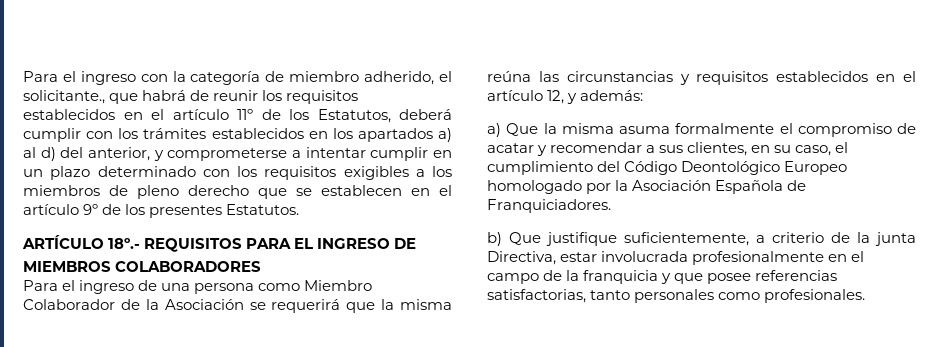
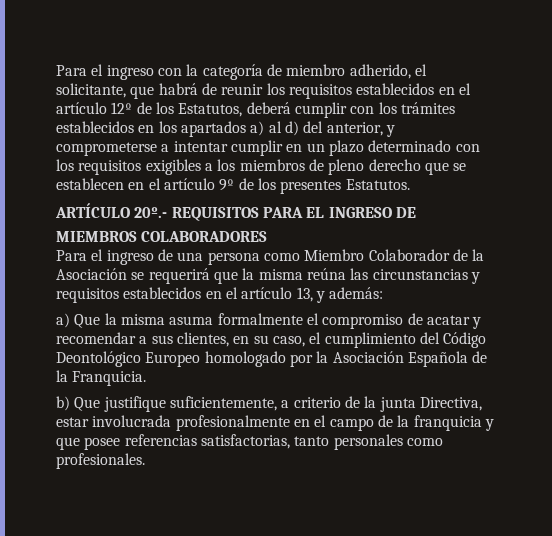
- Para el ingreso con la categoría de miembro adherido, el solicitante., que habrá de reunir los requisitos establecidos en el artículo 11º de los Estatutos, deberá cumplir con los trámites establecidos en los apartados a) al d) del anterior, y comprometerse a intentar cumplir en un plazo determinado con los requisitos exigibles a los miembros de pleno derecho que se establecen en el artículo 9º de los presentes Estatutos.
+ Para el ingreso con la categoría de miembro adherido, el solicitante, que habrá de reunir los requisitos establecidos en el artículo 12º de los Estatutos, deberá cumplir con los trámites establecidos en los apartados a) al d) del anterior, y comprometerse a intentar cumplir en un plazo determinado con los requisitos exigibles a los miembros de pleno derecho que se establecen en el artículo 9º de los presentes Estatutos.
- ARTÍCULO 18º.- REQUISITOS PARA EL INGRESO DE
+ ARTÍCULO 20º.- REQUISITOS PARA EL INGRESO DE
- Para el ingreso de una persona como Miembro Colaborador de la Asociación se requerirá que la misma reúna las circunstancias y requisitos establecidos en el artículo 12, y además:
+ Para el ingreso de una persona como Miembro Colaborador de la Asociación se requerirá que la misma reúna las circunstancias y requisitos establecidos en el artículo 13, y además:
- a) Que la misma asuma formalmente el compromiso de acatar y recomendar a sus clientes, en su caso, el cumplimiento del Código Deontológico Europeo homologado por la Asociación Española de Franquiciadores.
+ a) Que la misma asuma formalmente el compromiso de acatar y recomendar a sus clientes, en su caso, el cumplimiento del Código Deontológico Europeo homologado por la Asociación Española de la Franquicia.

